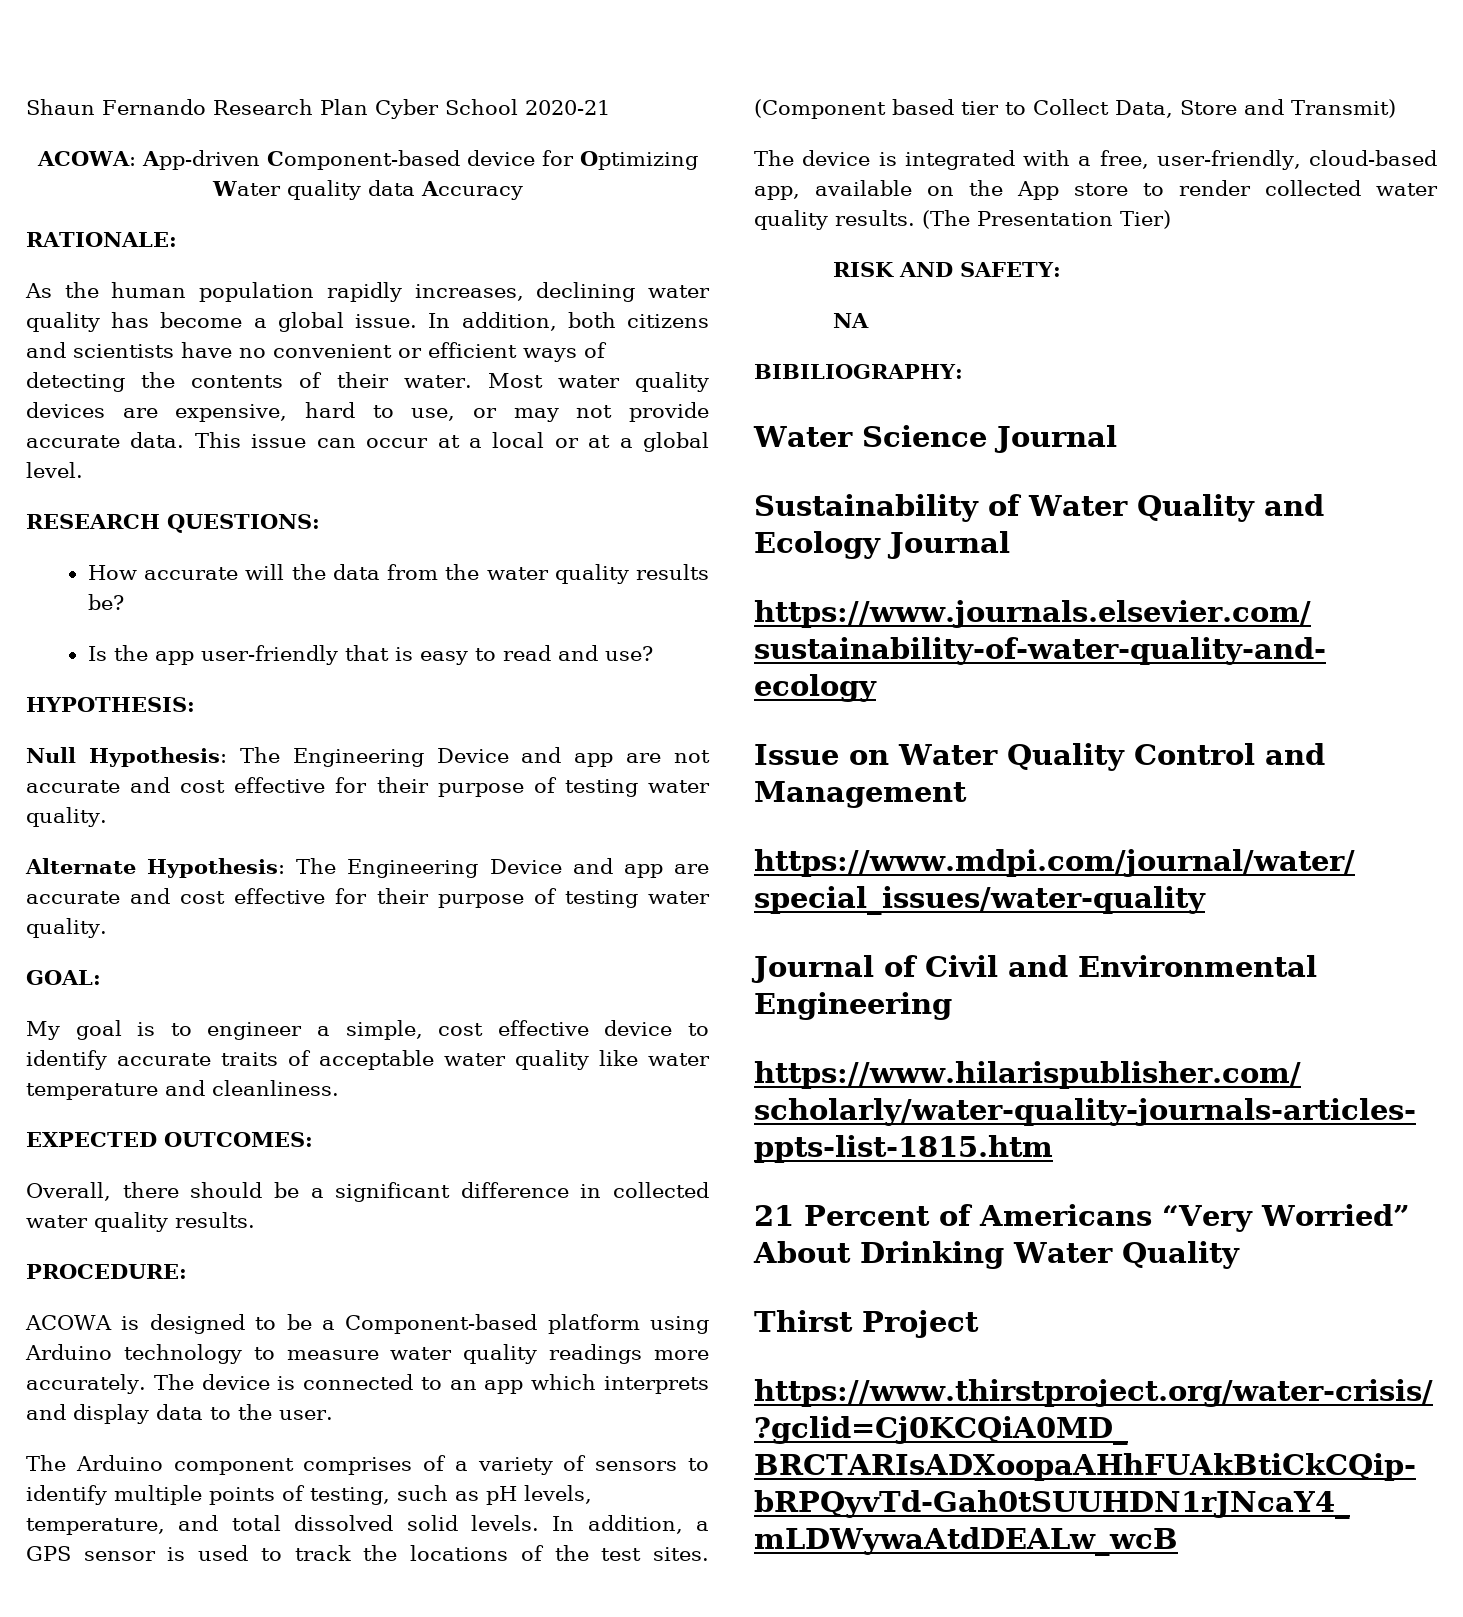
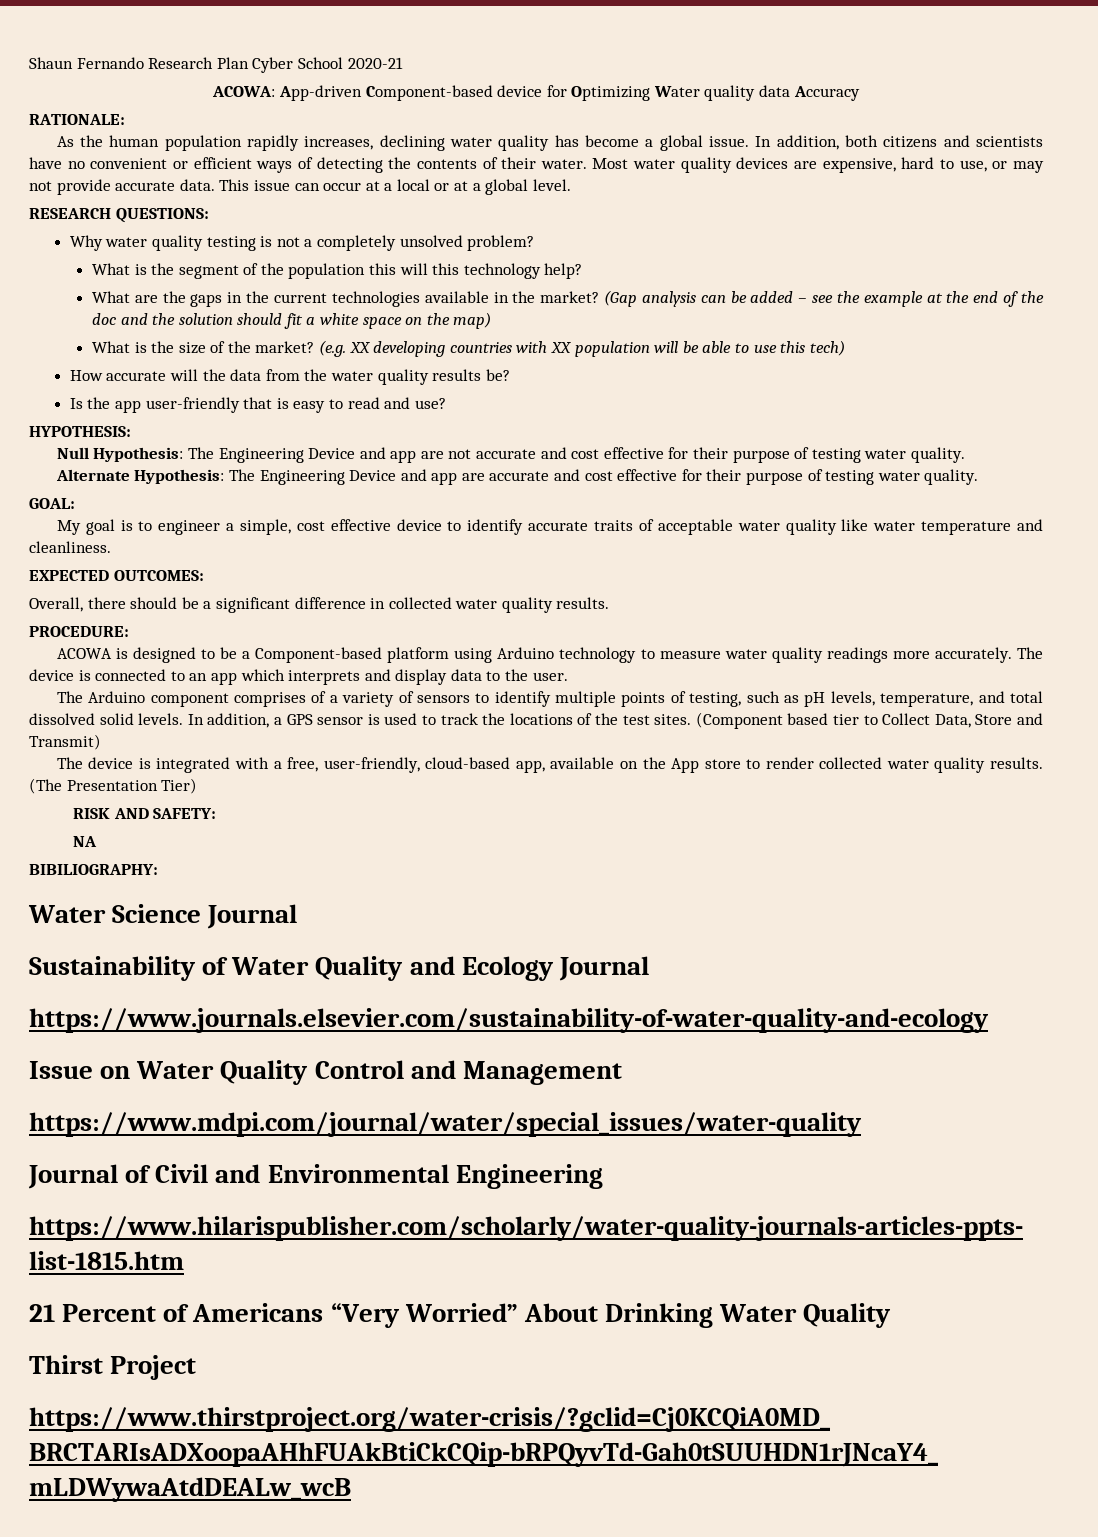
+ Why water quality testing is not a completely unsolved problem?
+ What is the segment of the population this will this technology help?
+ What are the gaps in the current technologies available in the market? (Gap analysis can be added – see the example at the end of the doc and the solution should fit a white space on the map)
+ What is the size of the market? (e.g. XX developing countries with XX population will be able to use this tech)

